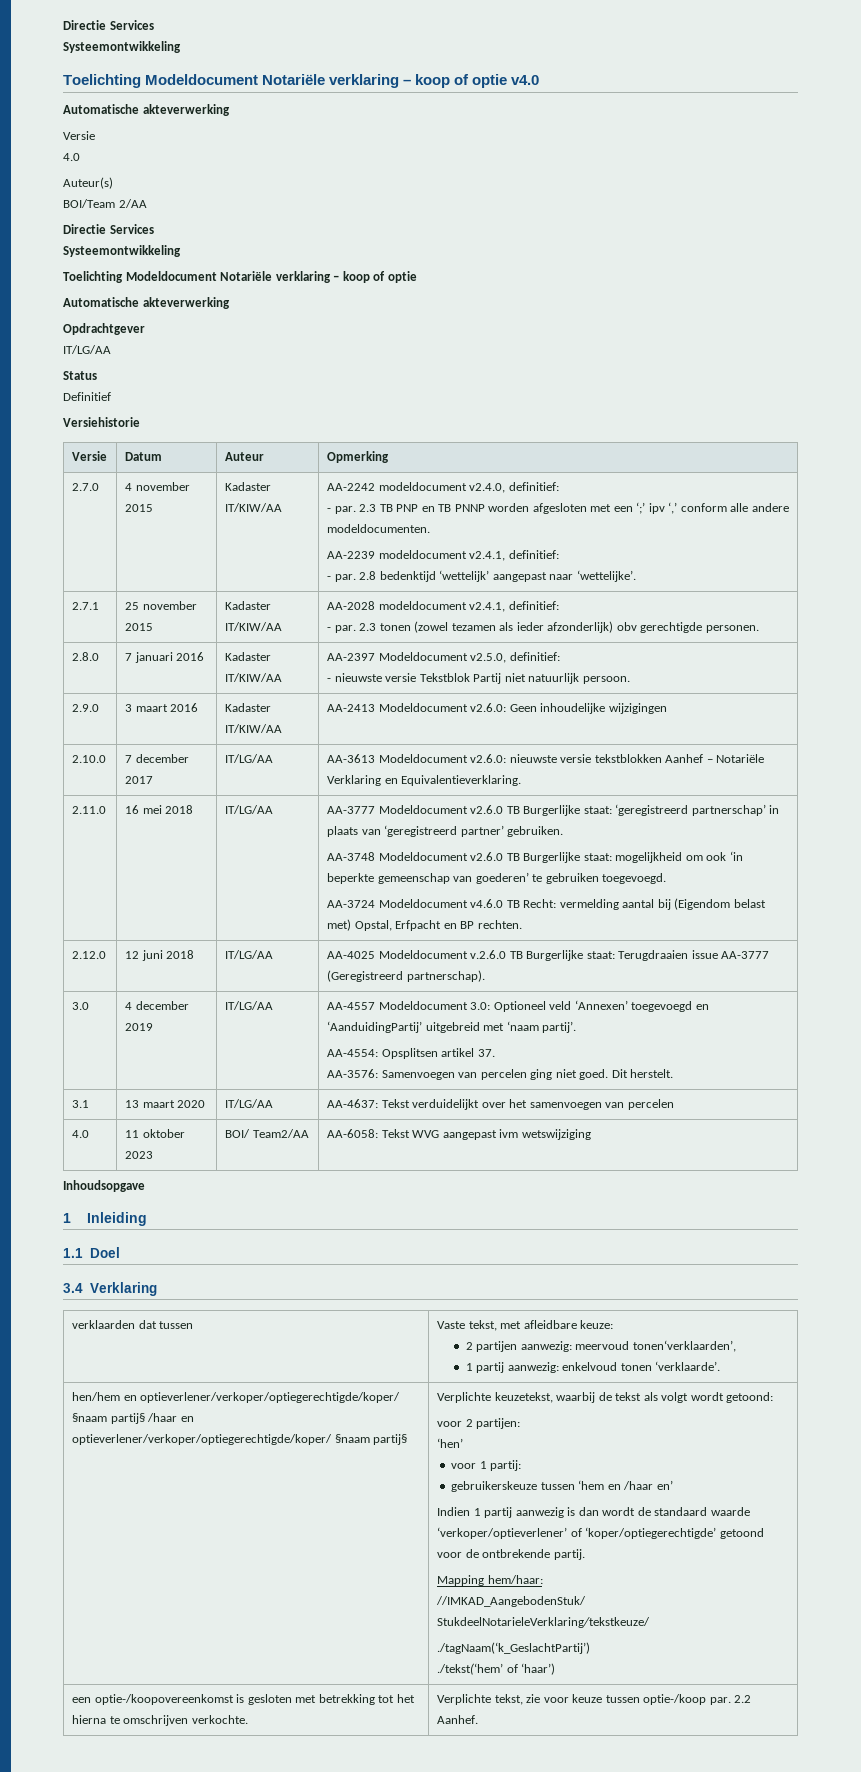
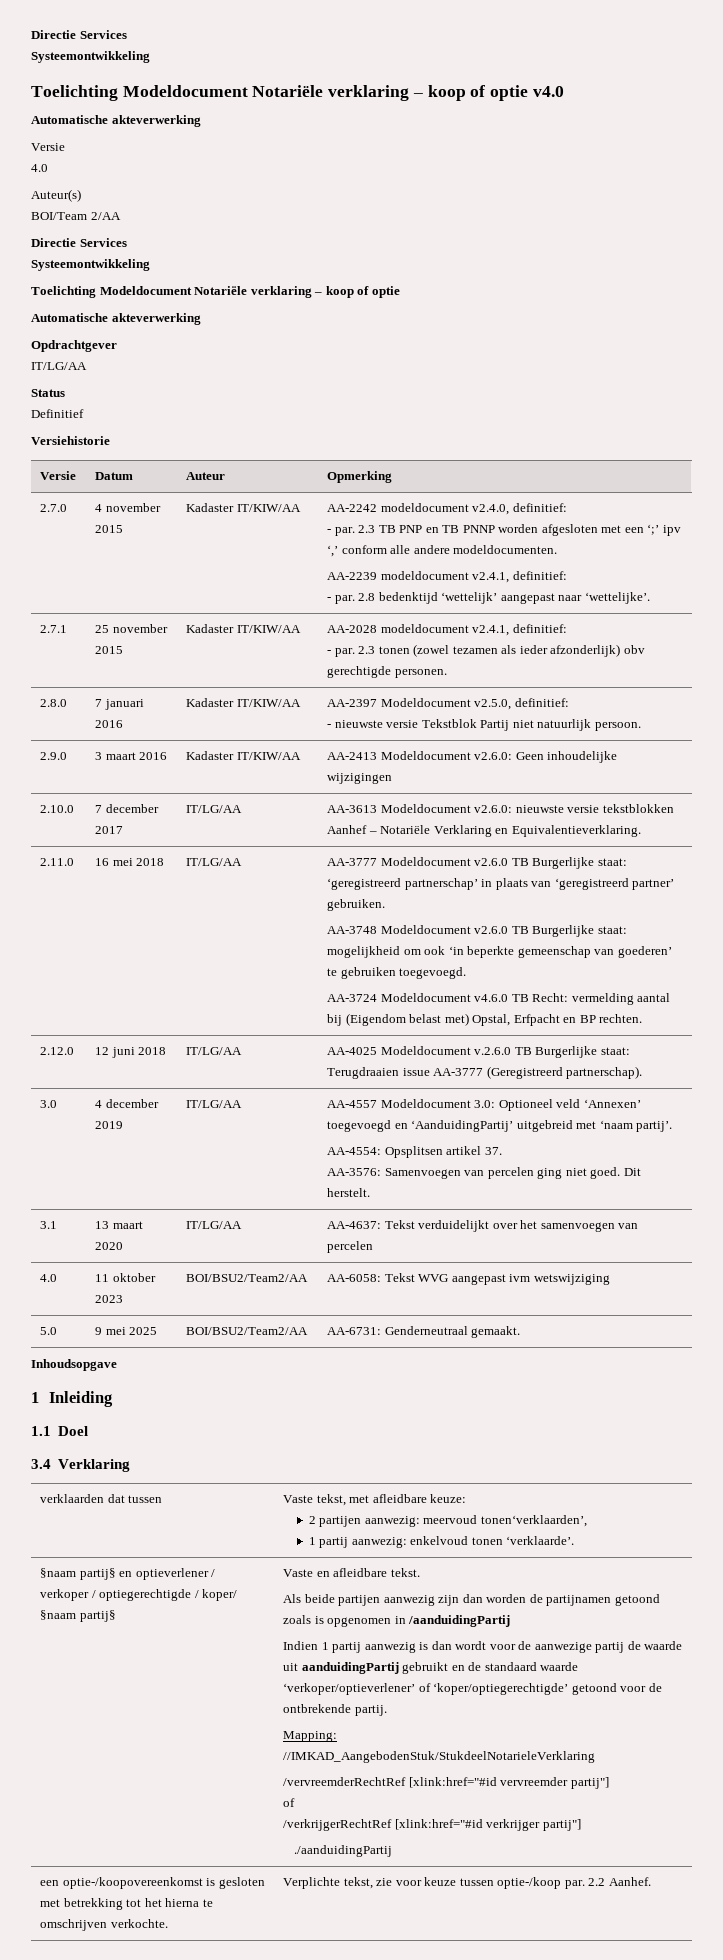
- 4.0 | 11 oktober 2023 | BOI/ Team2/AA | AA-6058: Tekst WVG aangepast ivm wetswijziging
+ 4.0 | 11 oktober 2023 | BOI/BSU2/Team2/AA | AA-6058: Tekst WVG aangepast ivm wetswijziging
+ 5.0 | 9 mei 2025 | BOI/BSU2/Team2/AA | AA-6731: Genderneutraal gemaakt.
- hen/hem en optieverlener/verkoper/optiegerechtigde/koper/ §naam partij§ /haar en optieverlener/verkoper/optiegerechtigde/koper/ §naam partij§ | Verplichte keuzetekst, waarbij de tekst als volgt wordt getoond:
- voor 2 partijen:
- ‘hen’
- voor 1 partij:
- gebruikerskeuze tussen ‘hem en /haar en’
+ §naam partij§ en optieverlener / verkoper / optiegerechtigde / koper/ §naam partij§ | Vaste en afleidbare tekst.
+ Als beide partijen aanwezig zijn dan worden de partijnamen getoond zoals is opgenomen in /aanduidingPartij
- Indien 1 partij aanwezig is dan wordt de standaard waarde ‘verkoper/optieverlener’ of ‘koper/optiegerechtigde’ getoond voor de ontbrekende partij.
+ Indien 1 partij aanwezig is dan wordt voor de aanwezige partij de waarde uit aanduidingPartij gebruikt en de standaard waarde ‘verkoper/optieverlener’ of ‘koper/optiegerechtigde’ getoond voor de ontbrekende partij.
- Mapping hem/haar:
- //IMKAD_AangebodenStuk/ StukdeelNotarieleVerklaring/tekstkeuze/
- ./tagNaam(‘k_GeslachtPartij’)
- ./tekst(‘hem’ of ‘haar’)
+ Mapping:
+ //IMKAD_AangebodenStuk/StukdeelNotarieleVerklaring
+ /vervreemderRechtRef [xlink:href="#id vervreemder partij"]
+ of
+ /verkrijgerRechtRef [xlink:href="#id verkrijger partij"]
+ ./aanduidingPartij

